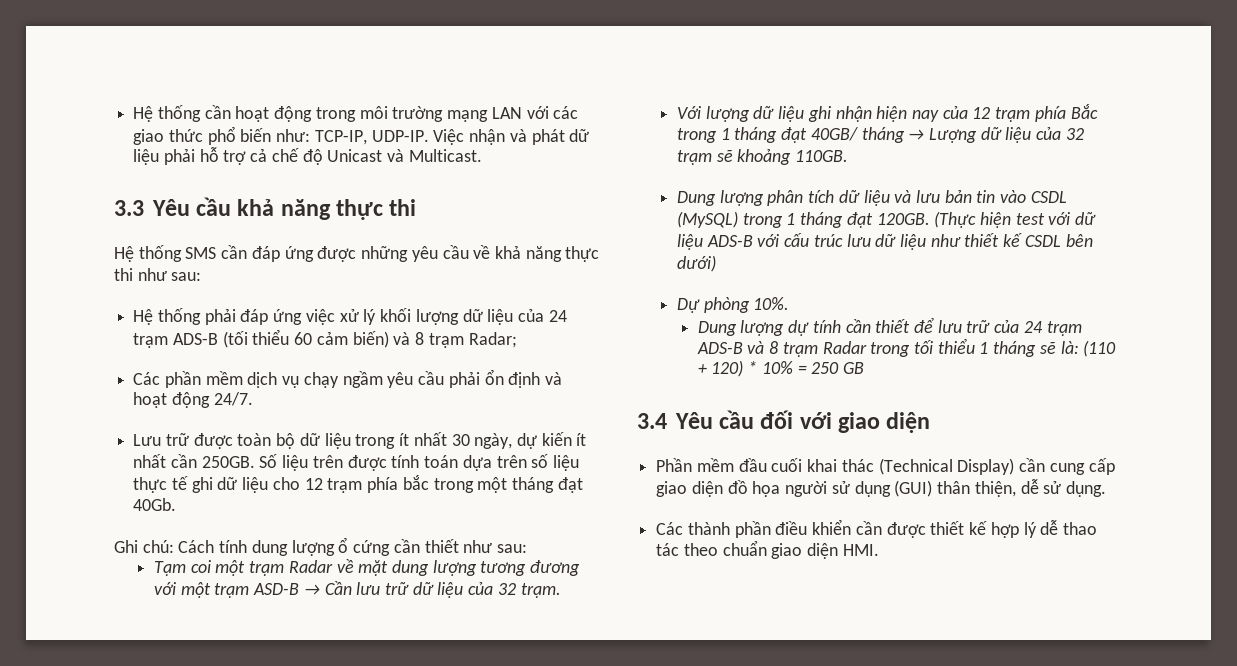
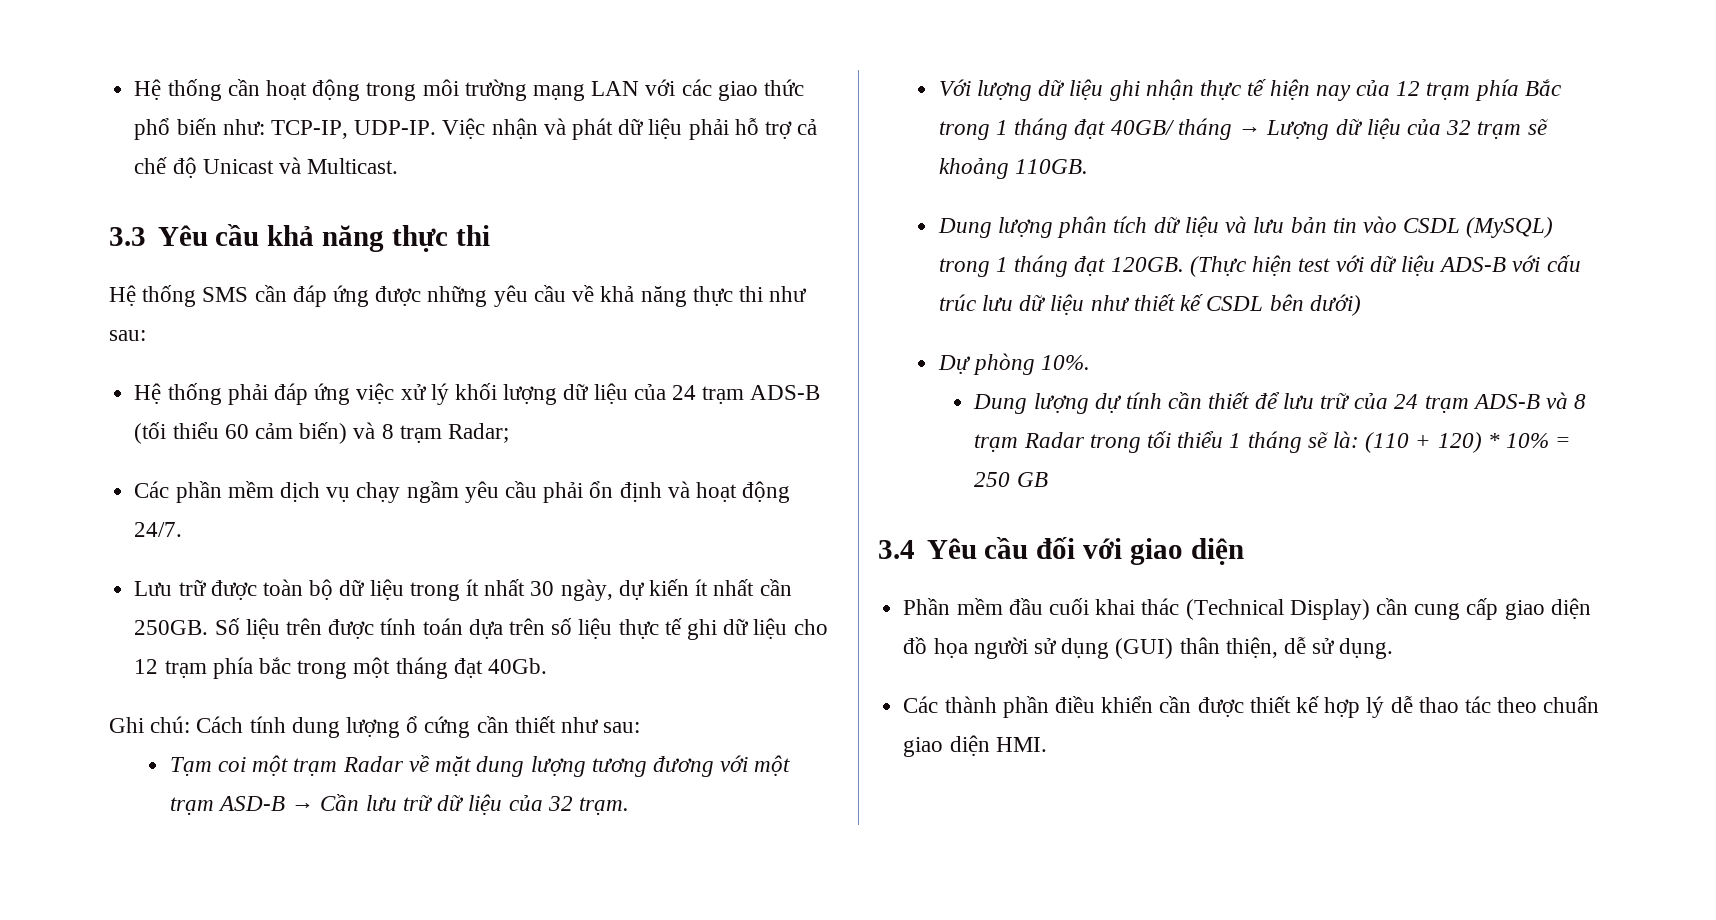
- Với lượng dữ liệu ghi nhận hiện nay của 12 trạm phía Bắc trong 1 tháng đạt 40GB/ tháng → Lượng dữ liệu của 32 trạm sẽ khoảng 110GB.
+ Với lượng dữ liệu ghi nhận thực tế hiện nay của 12 trạm phía Bắc trong 1 tháng đạt 40GB/ tháng → Lượng dữ liệu của 32 trạm sẽ khoảng 110GB.

